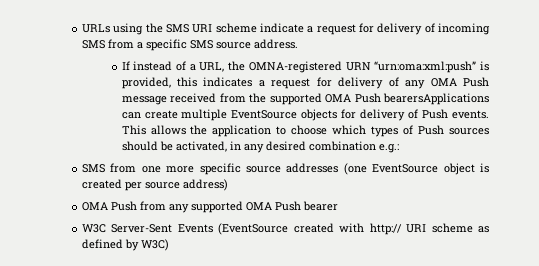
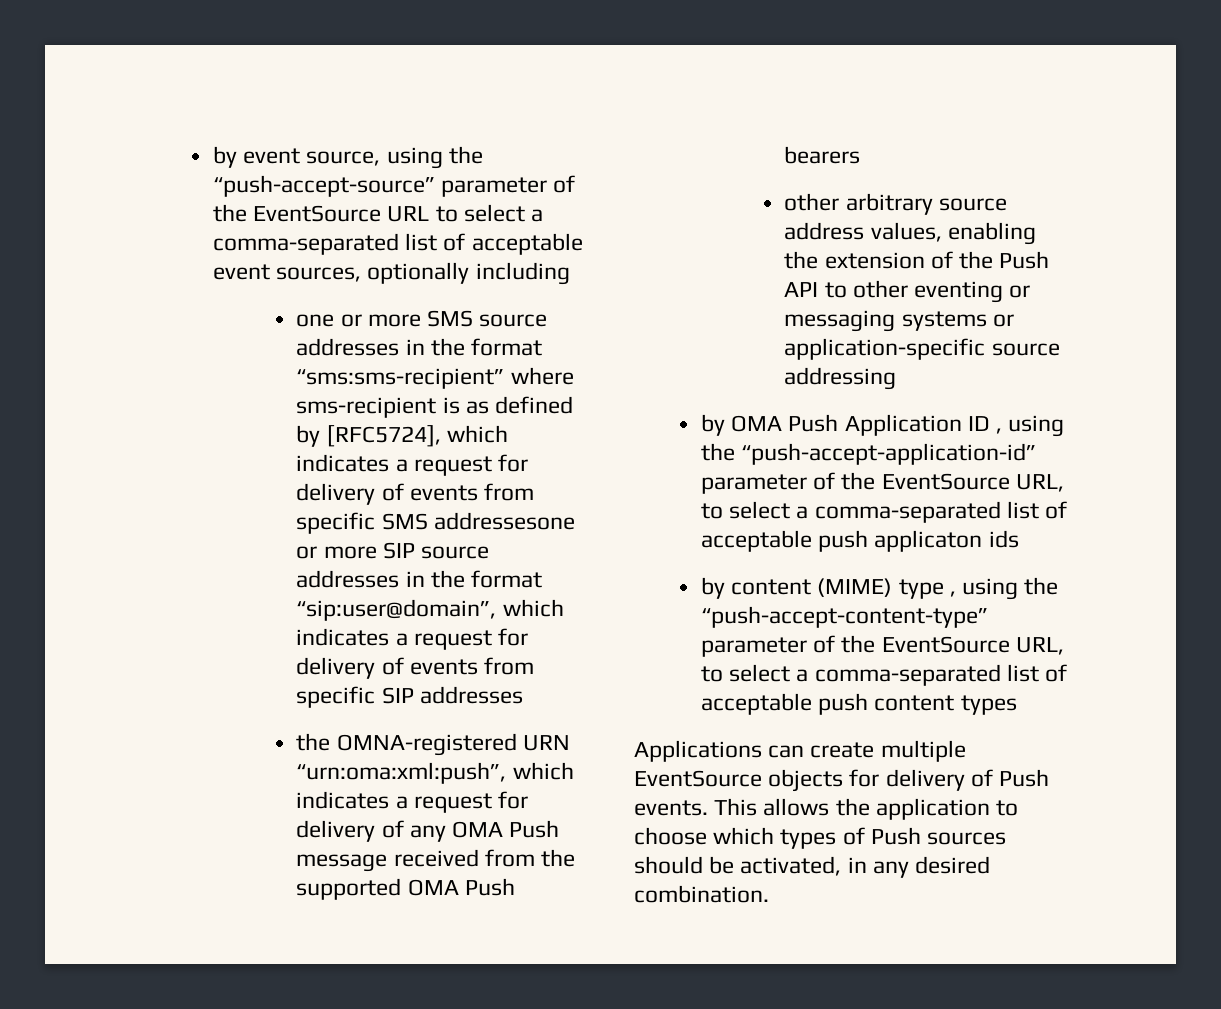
- URLs using the SMS URI scheme indicate a request for delivery of incoming SMS from a specific SMS source address.
- If instead of a URL, the OMNA-registered URN “urn:oma:xml:push” is provided, this indicates a request for delivery of any OMA Push message received from the supported OMA Push bearersApplications can create multiple EventSource objects for delivery of Push events.
+ by event source, using the “push-accept-source” parameter of the EventSource URL to select a comma-separated list of acceptable event sources, optionally including
+ one or more SMS source addresses in the format “sms:sms-recipient” where sms-recipient is as defined by [RFC5724], which indicates a request for delivery of events from specific SMS addressesone or more SIP source addresses in the format “sip:user@domain”, which indicates a request for delivery of events from specific SIP addresses
+ the OMNA-registered URN “urn:oma:xml:push”, which indicates a request for delivery of any OMA Push message received from the supported OMA Push bearers
+ other arbitrary source address values, enabling the extension of the Push API to other eventing or messaging systems or application-specific source addressing
+ by OMA Push Application ID , using the “push-accept-application-id” parameter of the EventSource URL, to select a comma-separated list of acceptable push applicaton ids
+ by content (MIME) type , using the “push-accept-content-type” parameter of the EventSource URL, to select a comma-separated list of acceptable push content types
+ Applications can create multiple EventSource objects for delivery of Push events.
- This allows the application to choose which types of Push sources should be activated, in any desired combination e.g.:
- SMS from one more specific source addresses (one EventSource object is created per source address)
- OMA Push from any supported OMA Push bearer
- W3C Server-Sent Events (EventSource created with http:// URI scheme as defined by W3C)
+ This allows the application to choose which types of Push sources should be activated, in any desired combination.

